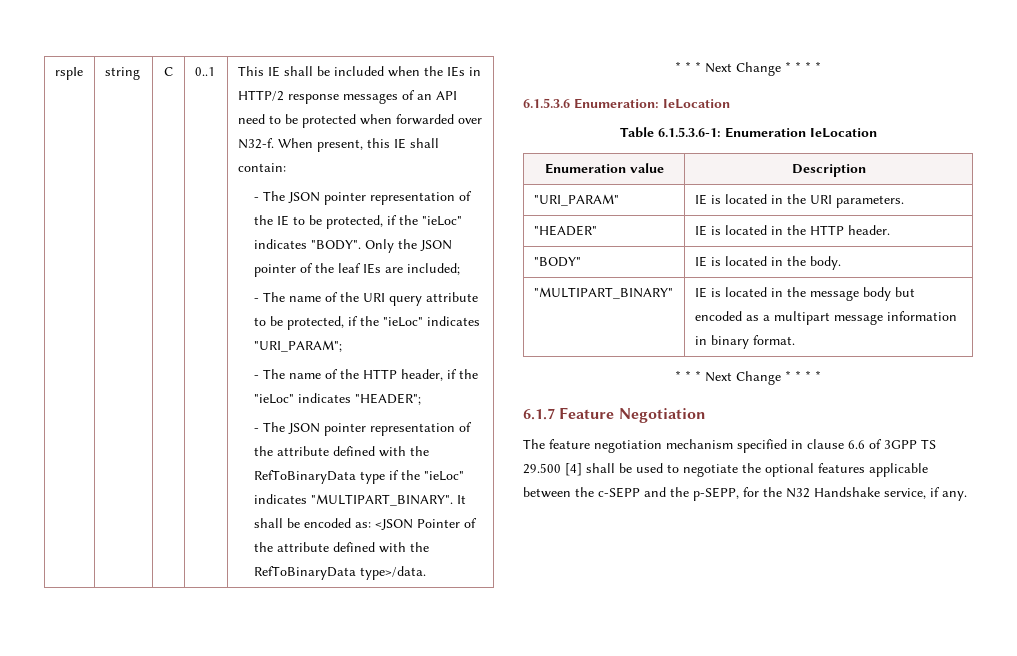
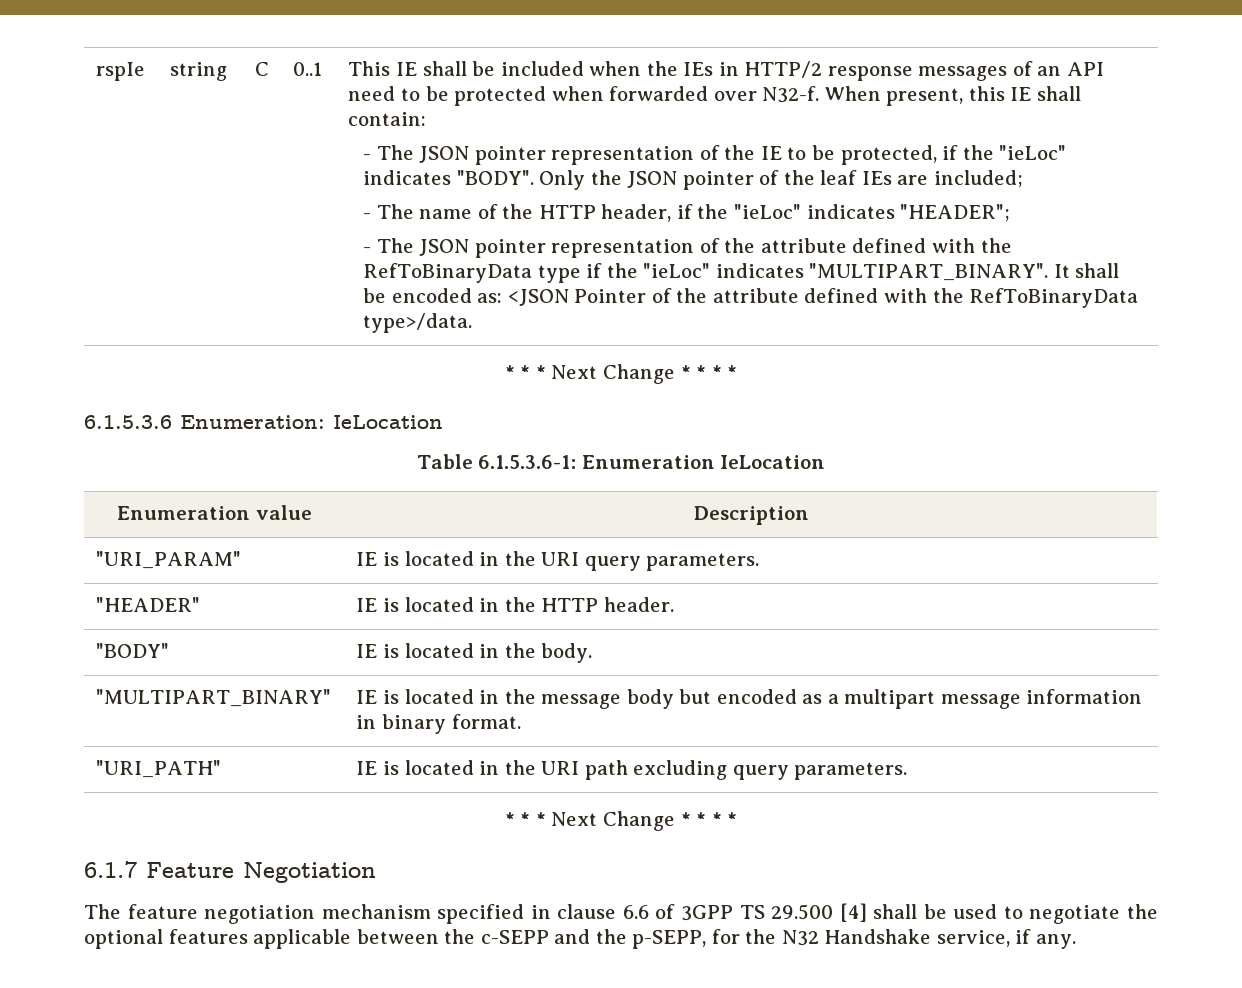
- - The name of the URI query attribute to be protected, if the "ieLoc" indicates "URI_PARAM";
- "URI_PARAM" | IE is located in the URI parameters.
+ "URI_PARAM" | IE is located in the URI query parameters.
+ "URI_PATH" | IE is located in the URI path excluding query parameters.

